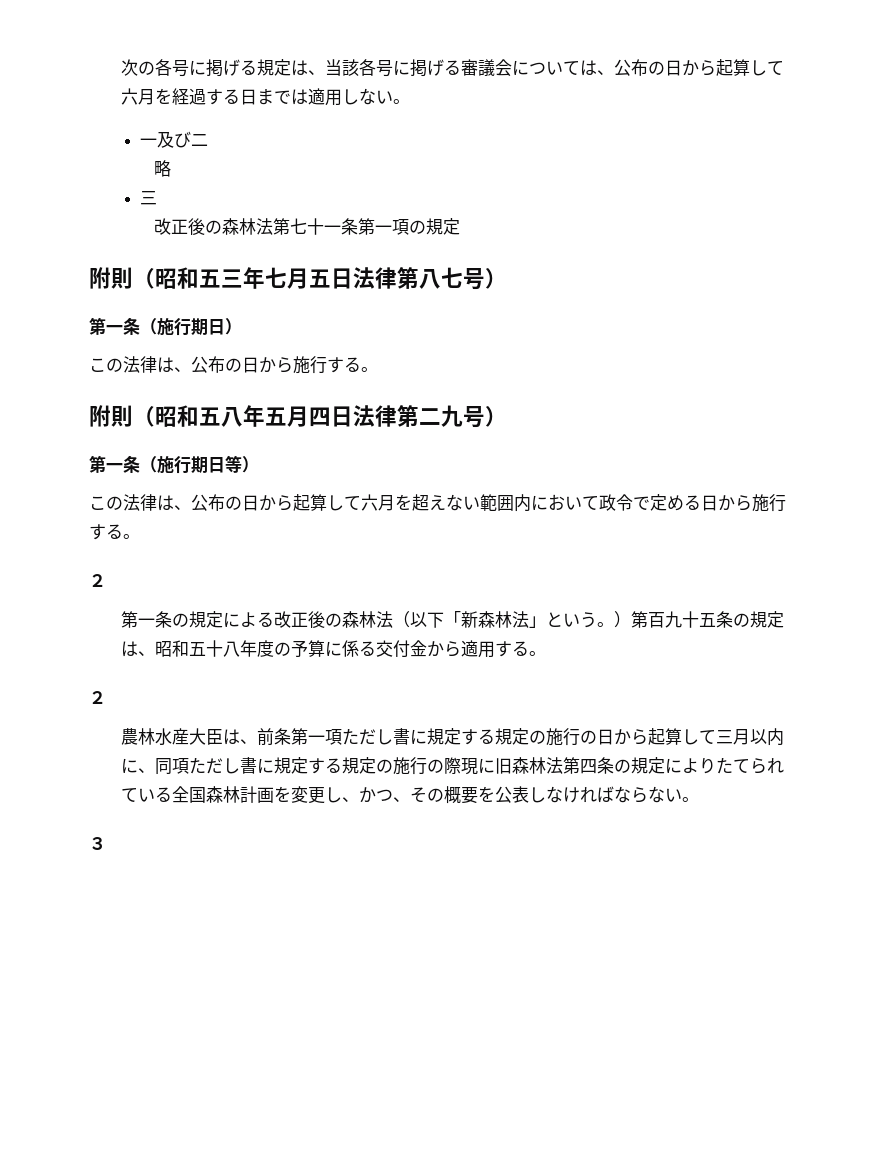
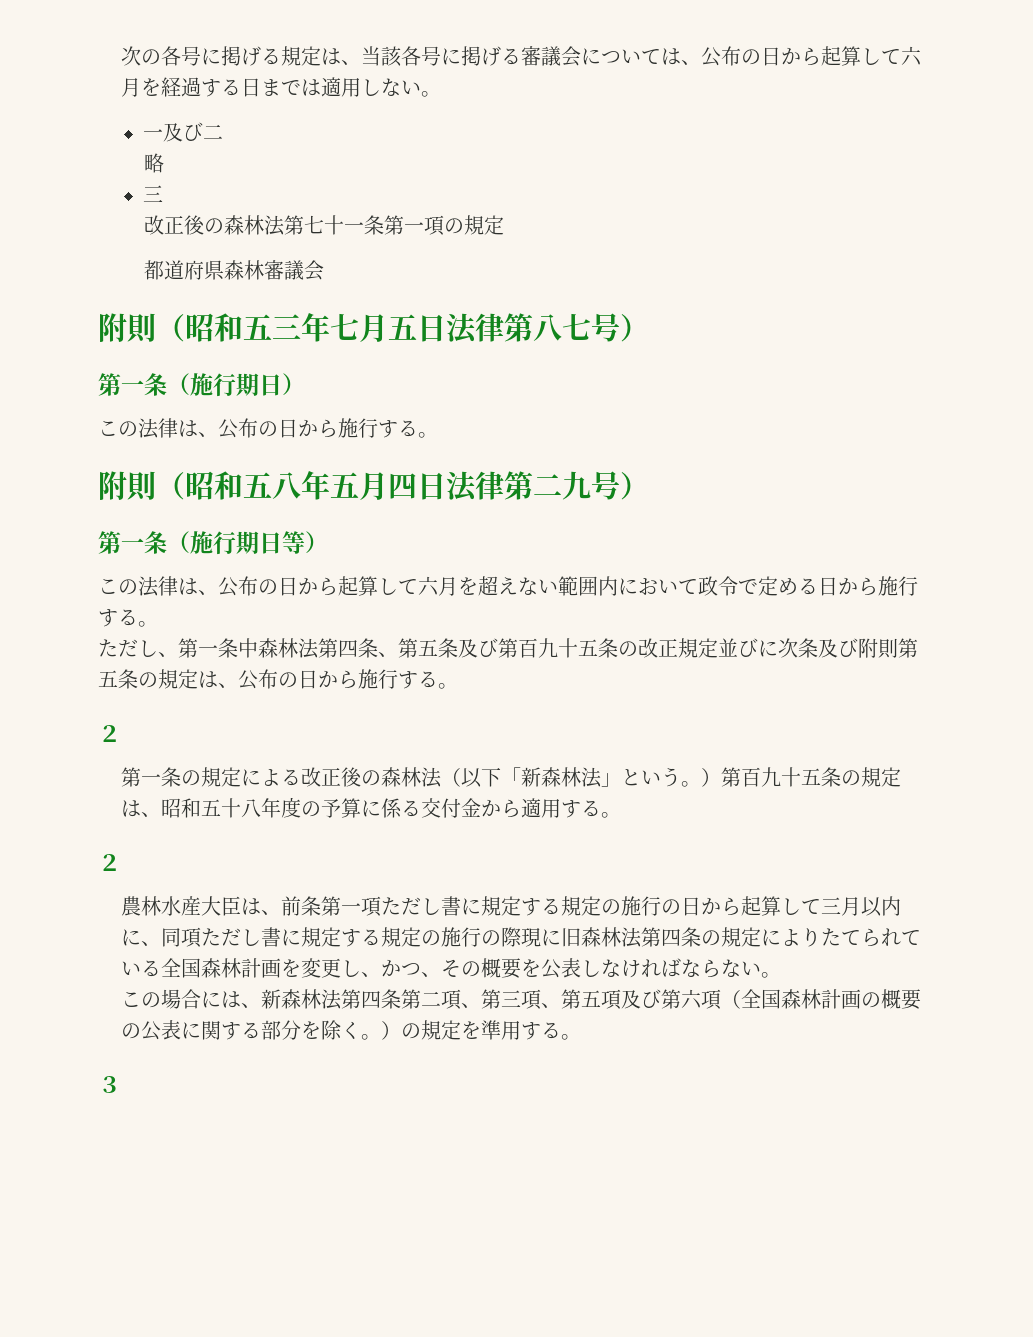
+ 都道府県森林審議会
+ ただし、第一条中森林法第四条、第五条及び第百九十五条の改正規定並びに次条及び附則第五条の規定は、公布の日から施行する。
+ この場合には、新森林法第四条第二項、第三項、第五項及び第六項（全国森林計画の概要の公表に関する部分を除く。）の規定を準用する。

